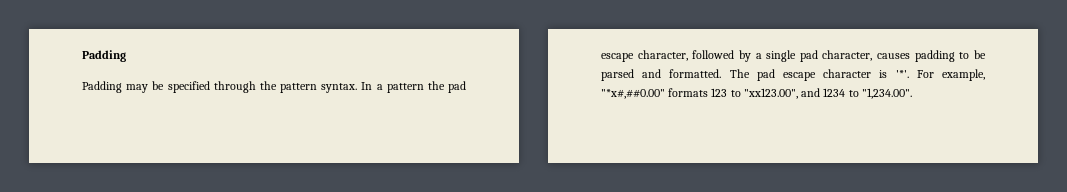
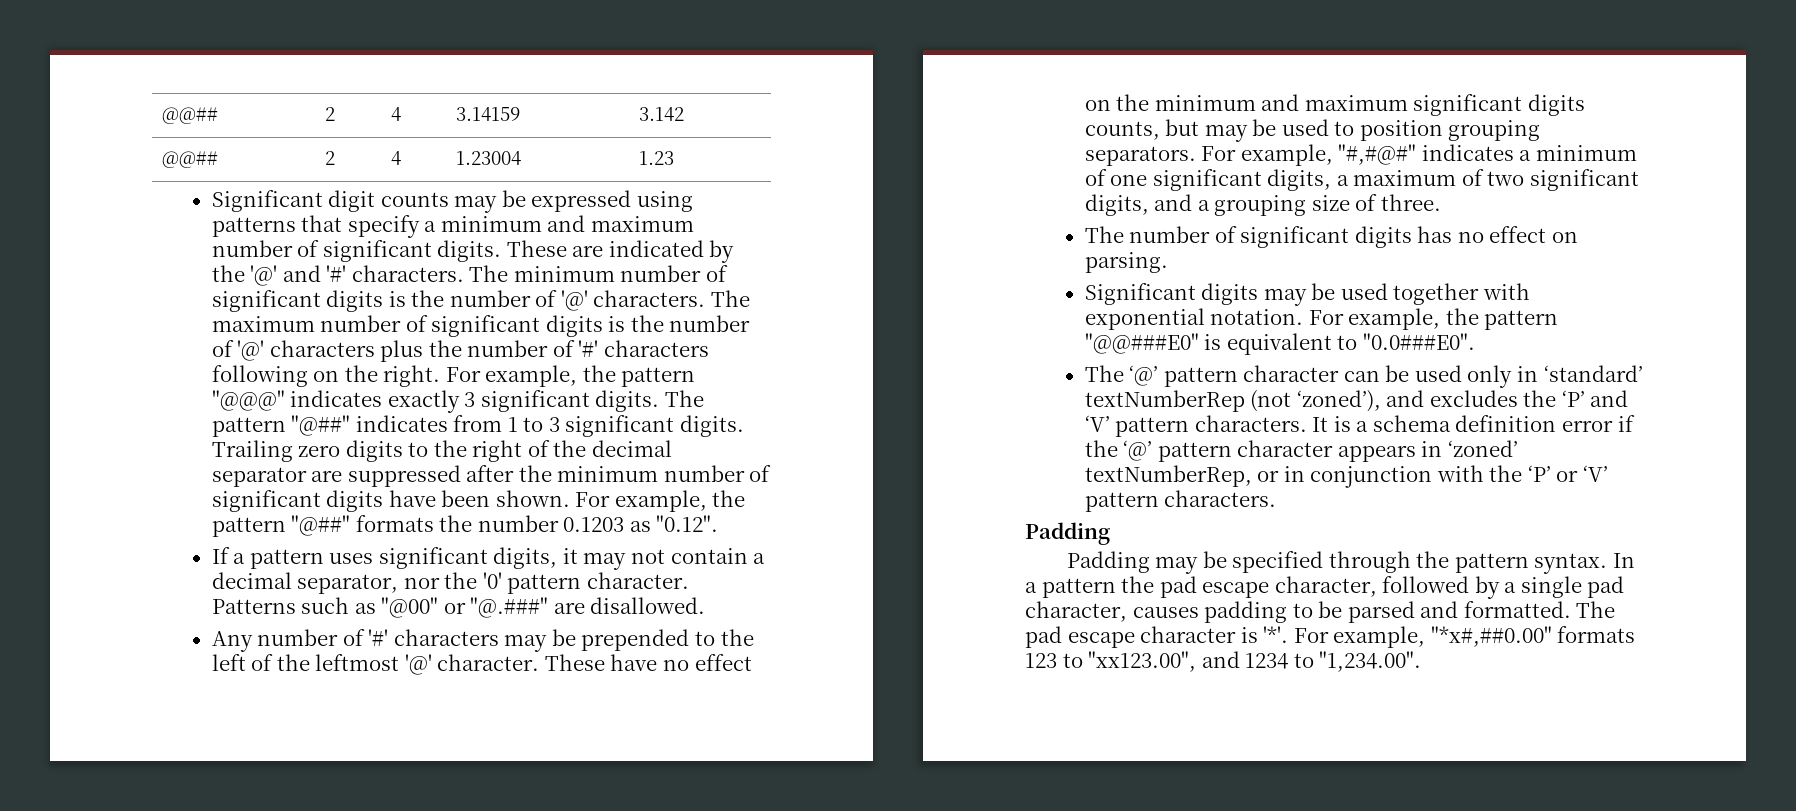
+ @@## | 2 | 4 | 3.14159 | 3.142
+ @@## | 2 | 4 | 1.23004 | 1.23
+ Significant digit counts may be expressed using patterns that specify a minimum and maximum number of significant digits. These are indicated by the '@' and '#' characters. The minimum number of significant digits is the number of '@' characters. The maximum number of significant digits is the number of '@' characters plus the number of '#' characters following on the right. For example, the pattern "@@@" indicates exactly 3 significant digits. The pattern "@##" indicates from 1 to 3 significant digits. Trailing zero digits to the right of the decimal separator are suppressed after the minimum number of significant digits have been shown. For example, the pattern "@##" formats the number 0.1203 as "0.12".
+ If a pattern uses significant digits, it may not contain a decimal separator, nor the '0' pattern character. Patterns such as "@00" or "@.###" are disallowed.
+ Any number of '#' characters may be prepended to the left of the leftmost '@' character. These have no effect on the minimum and maximum significant digits counts, but may be used to position grouping separators. For example, "#,#@#" indicates a minimum of one significant digits, a maximum of two significant digits, and a grouping size of three.
+ The number of significant digits has no effect on parsing.
+ Significant digits may be used together with exponential notation. For example, the pattern "@@###E0" is equivalent to "0.0###E0".
+ The ‘@’ pattern character can be used only in ‘standard’ textNumberRep (not ‘zoned’), and excludes the ‘P’ and ‘V’ pattern characters. It is a schema definition error if the ‘@’ pattern character appears in ‘zoned’ textNumberRep, or in conjunction with the ‘P’ or ‘V’ pattern characters.

